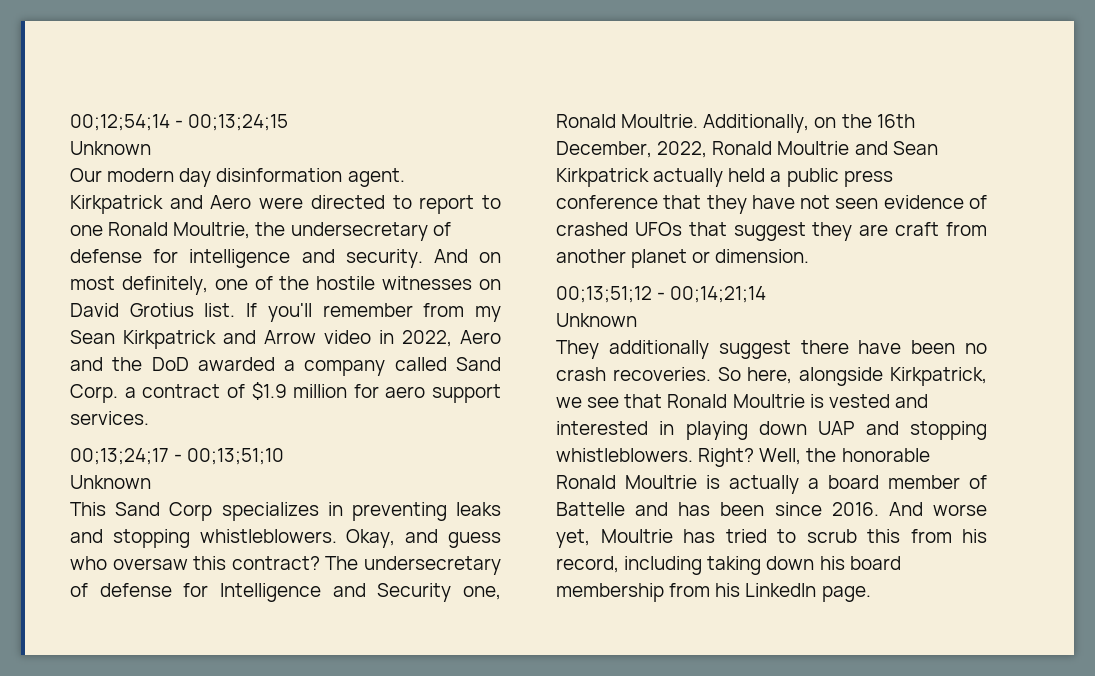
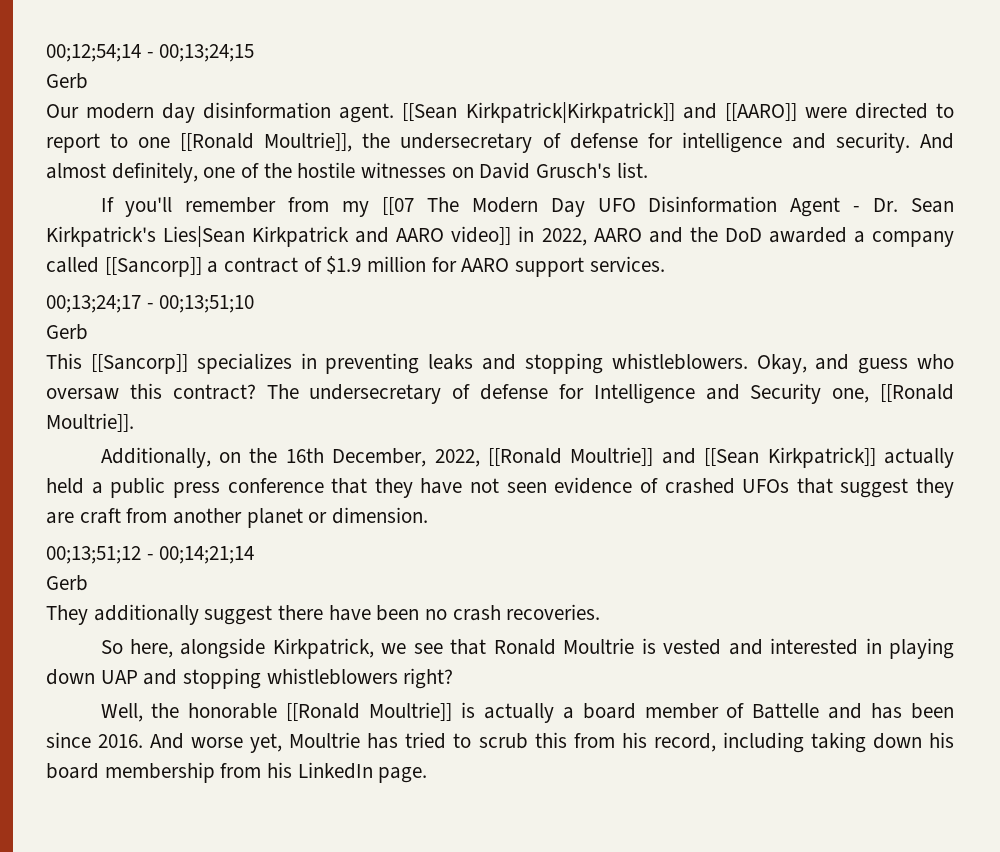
  00;12;54;14 - 00;13;24;15
- Unknown
+ Gerb
- Kirkpatrick and Aero were directed to report to one Ronald Moultrie, the undersecretary of defense for intelligence and security.
+ [[Sean Kirkpatrick|Kirkpatrick]] and [[AARO]] were directed to report to one [[Ronald Moultrie]], the undersecretary of defense for intelligence and security.
- And on most definitely, one of the hostile witnesses on David Grotius list. If you'll remember from my Sean Kirkpatrick and Arrow video in 2022, Aero and the DoD awarded a company called Sand Corp. a contract of $1.9 million for aero support services.
+ And almost definitely, one of the hostile witnesses on David Grusch's list.
+ If you'll remember from my [[07 The Modern Day UFO Disinformation Agent - Dr. Sean Kirkpatrick's Lies|Sean Kirkpatrick and AARO video]] in 2022, AARO and the DoD awarded a company called [[Sancorp]] a contract of $1.9 million for AARO support services.
  00;13;24;17 - 00;13;51;10
- Unknown
+ Gerb
- This Sand Corp specializes in preventing leaks and stopping whistleblowers.
+ This [[Sancorp]] specializes in preventing leaks and stopping whistleblowers.
- The undersecretary of defense for Intelligence and Security one, Ronald Moultrie. Additionally, on the 16th December, 2022, Ronald Moultrie and Sean Kirkpatrick actually held a public press conference that they have not seen evidence of crashed UFOs that suggest they are craft from another planet or dimension.
+ The undersecretary of defense for Intelligence and Security one, [[Ronald Moultrie]].
+ Additionally, on the 16th December, 2022, [[Ronald Moultrie]] and [[Sean Kirkpatrick]] actually held a public press conference that they have not seen evidence of crashed UFOs that suggest they are craft from another planet or dimension.
  00;13;51;12 - 00;14;21;14
- Unknown
+ Gerb
- They additionally suggest there have been no crash recoveries. So here, alongside Kirkpatrick, we see that Ronald Moultrie is vested and interested in playing down UAP and stopping whistleblowers. Right? Well, the honorable Ronald Moultrie is actually a board member of Battelle and has been since 2016.
+ They additionally suggest there have been no crash recoveries.
+ So here, alongside Kirkpatrick, we see that Ronald Moultrie is vested and interested in playing down UAP and stopping whistleblowers right?
+ Well, the honorable [[Ronald Moultrie]] is actually a board member of Battelle and has been since 2016.

